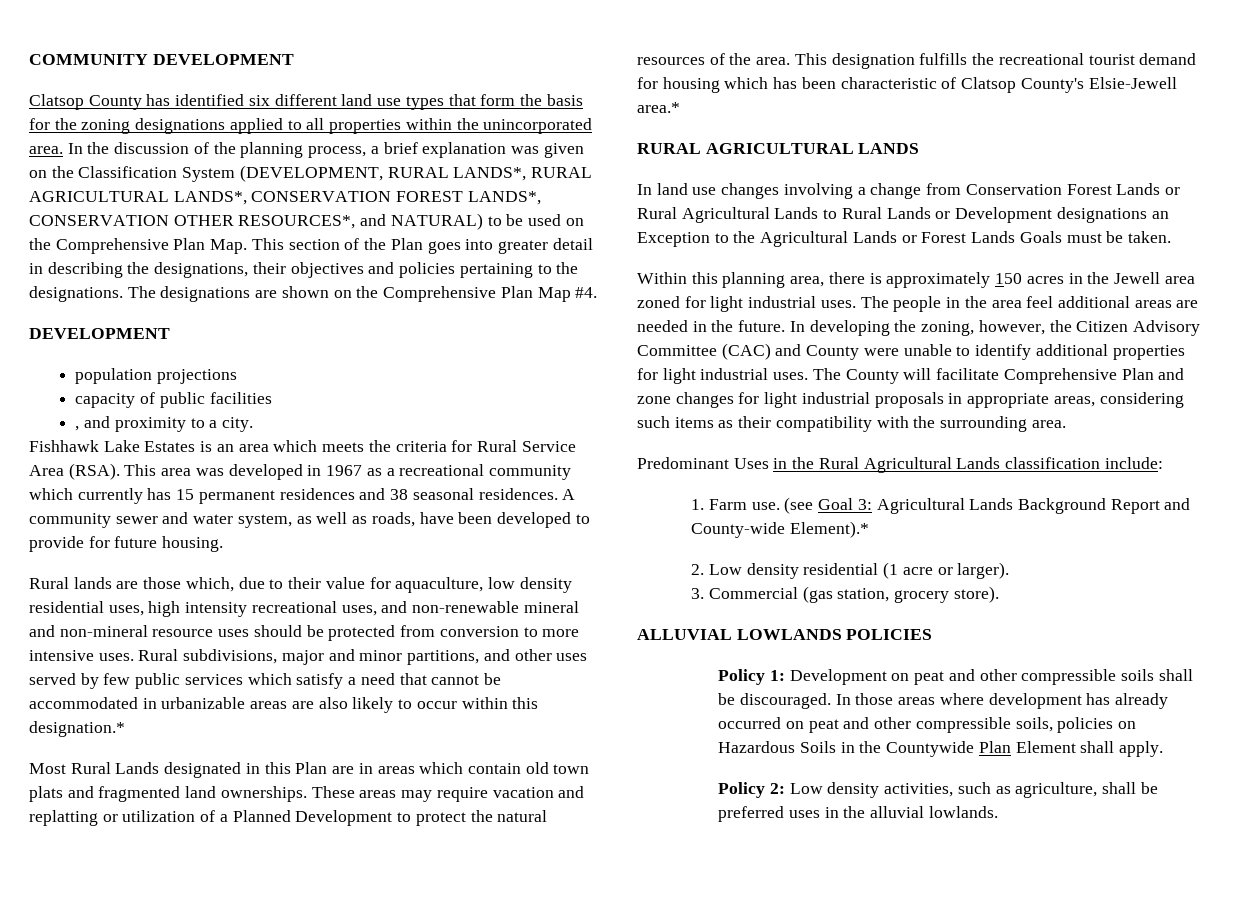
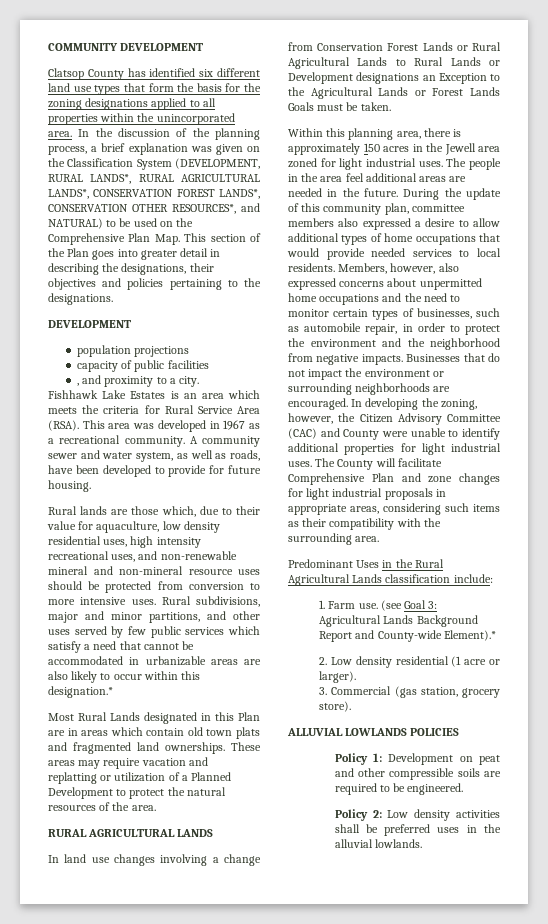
- The designations are shown on the Comprehensive Plan Map #4.
- This area was developed in 1967 as a recreational community which currently has 15 permanent residences and 38 seasonal residences.
+ This area was developed in 1967 as a recreational community.
- This designation fulfills the recreational tourist demand for housing which has been characteristic of Clatsop County's Elsie-Jewell area.*
+ During the update of this community plan, committee members also expressed a desire to allow additional types of home occupations that would provide needed services to local residents. Members, however, also expressed concerns about unpermitted home occupations and the need to monitor certain types of businesses, such as automobile repair, in order to protect the environment and the neighborhood from negative impacts. Businesses that do not impact the environment or surrounding neighborhoods are encouraged.
- Policy 1: Development on peat and other compressible soils shall be discouraged. In those areas where development has already occurred on peat and other compressible soils, policies on Hazardous Soils in the Countywide Plan Element shall apply.
+ Policy 1: Development on peat and other compressible soils are required to be engineered.
- Policy 2: Low density activities, such as agriculture, shall be preferred uses in the alluvial lowlands.
+ Policy 2: Low density activities shall be preferred uses in the alluvial lowlands.

